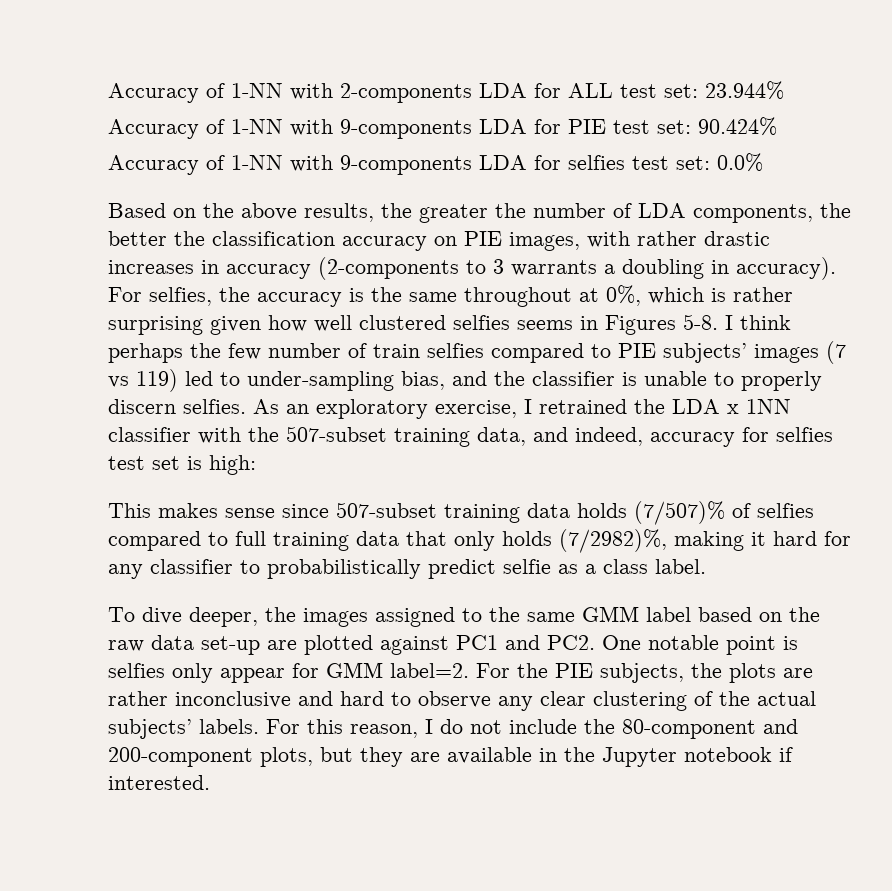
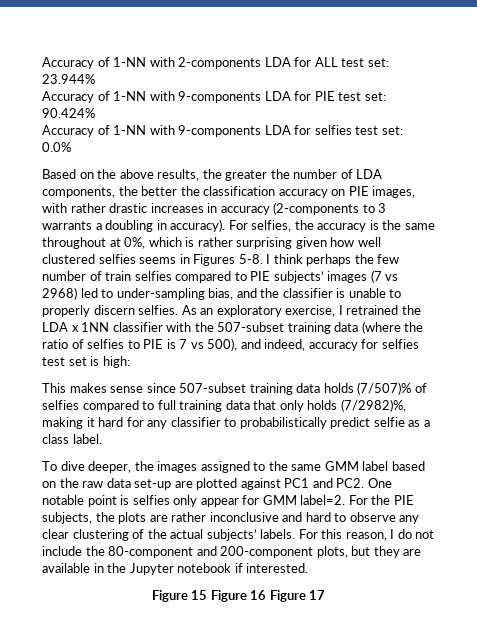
- I think perhaps the few number of train selfies compared to PIE subjects’ images (7 vs 119) led to under-sampling bias, and the classifier is unable to properly discern selfies.
+ I think perhaps the few number of train selfies compared to PIE subjects’ images (7 vs 2968) led to under-sampling bias, and the classifier is unable to properly discern selfies.
- As an exploratory exercise, I retrained the LDA x 1NN classifier with the 507-subset training data, and indeed, accuracy for selfies test set is high:
+ As an exploratory exercise, I retrained the LDA x 1NN classifier with the 507-subset training data (where the ratio of selfies to PIE is 7 vs 500), and indeed, accuracy for selfies test set is high:
+ Figure 15 Figure 16 Figure 17

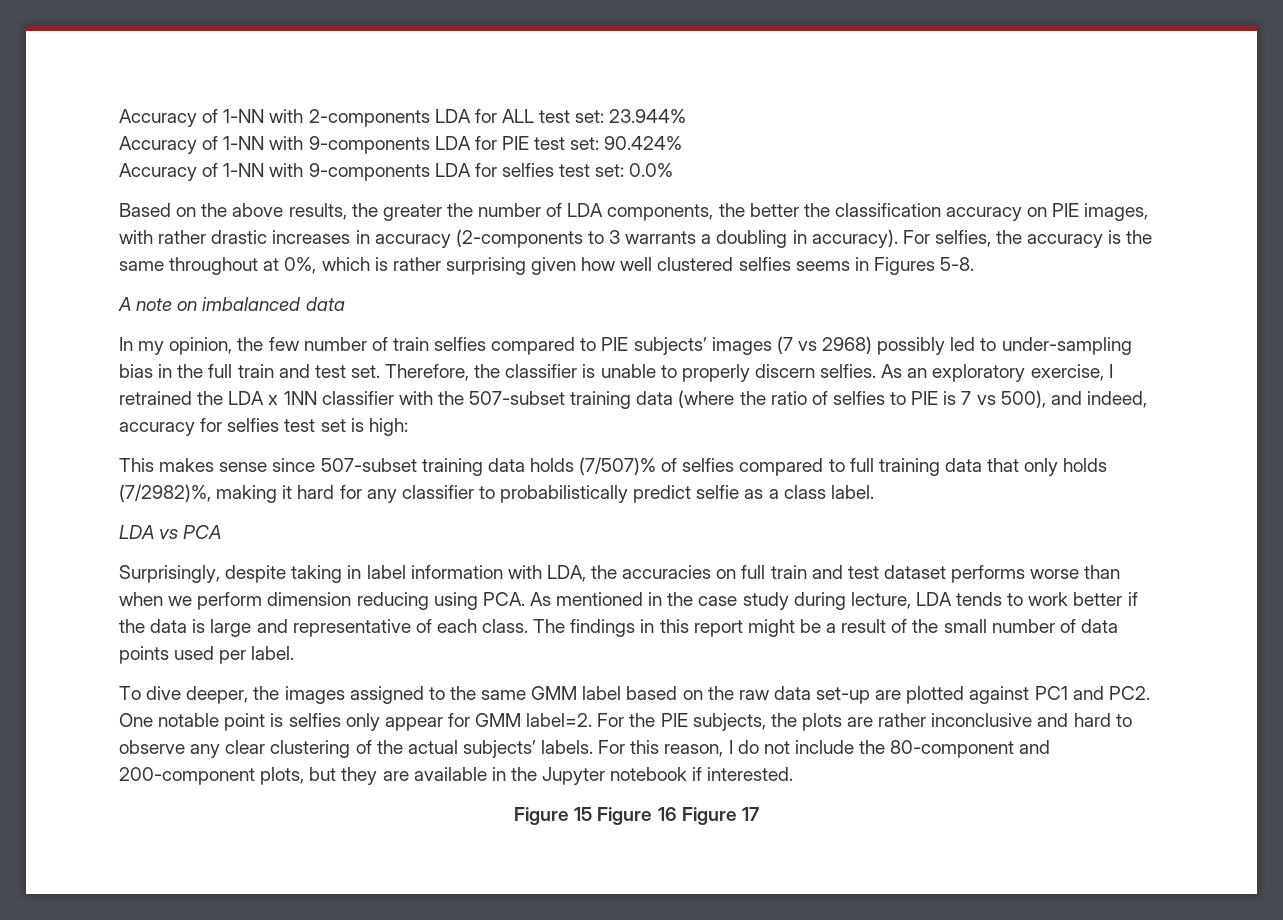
- For selfies, the accuracy is the same throughout at 0%, which is rather surprising given how well clustered selfies seems in Figures 5-8. I think perhaps the few number of train selfies compared to PIE subjects’ images (7 vs 2968) led to under-sampling bias, and the classifier is unable to properly discern selfies.
+ For selfies, the accuracy is the same throughout at 0%, which is rather surprising given how well clustered selfies seems in Figures 5-8.
+ A note on imbalanced data
+ In my opinion, the few number of train selfies compared to PIE subjects’ images (7 vs 2968) possibly led to under-sampling bias in the full train and test set. Therefore, the classifier is unable to properly discern selfies.
+ LDA vs PCA
+ Surprisingly, despite taking in label information with LDA, the accuracies on full train and test dataset performs worse than when we perform dimension reducing using PCA. As mentioned in the case study during lecture, LDA tends to work better if the data is large and representative of each class. The findings in this report might be a result of the small number of data points used per label.

